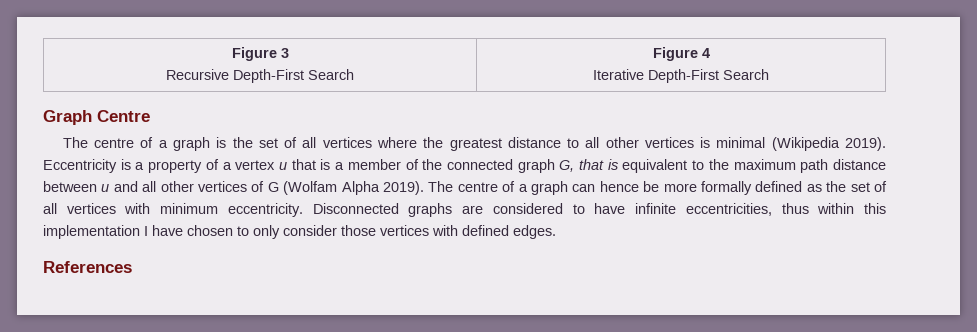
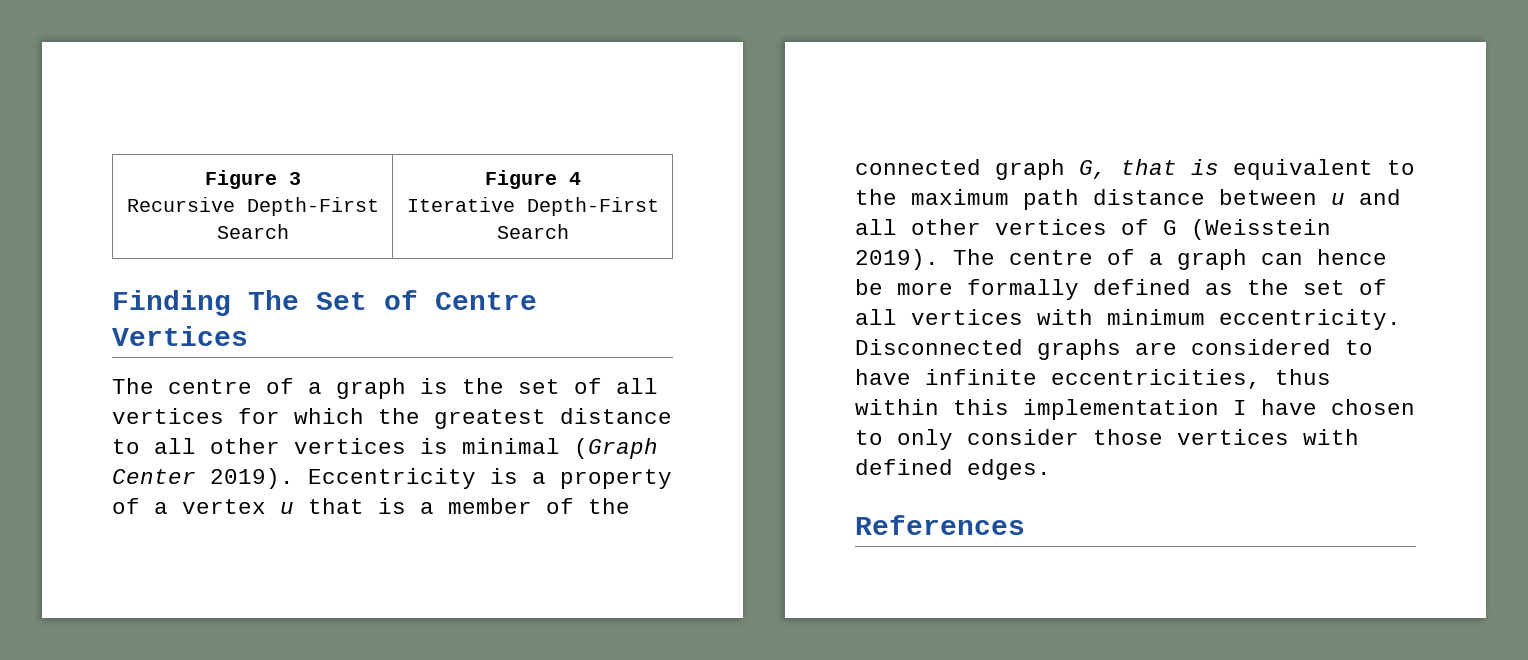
- Graph Centre
+ Finding The Set of Centre Vertices
- The centre of a graph is the set of all vertices where the greatest distance to all other vertices is minimal (Wikipedia 2019).
+ The centre of a graph is the set of all vertices for which the greatest distance to all other vertices is minimal (Graph Center 2019).
- Eccentricity is a property of a vertex u that is a member of the connected graph G, that is equivalent to the maximum path distance between u and all other vertices of G (Wolfam Alpha 2019).
+ Eccentricity is a property of a vertex u that is a member of the connected graph G, that is equivalent to the maximum path distance between u and all other vertices of G (Weisstein 2019).

